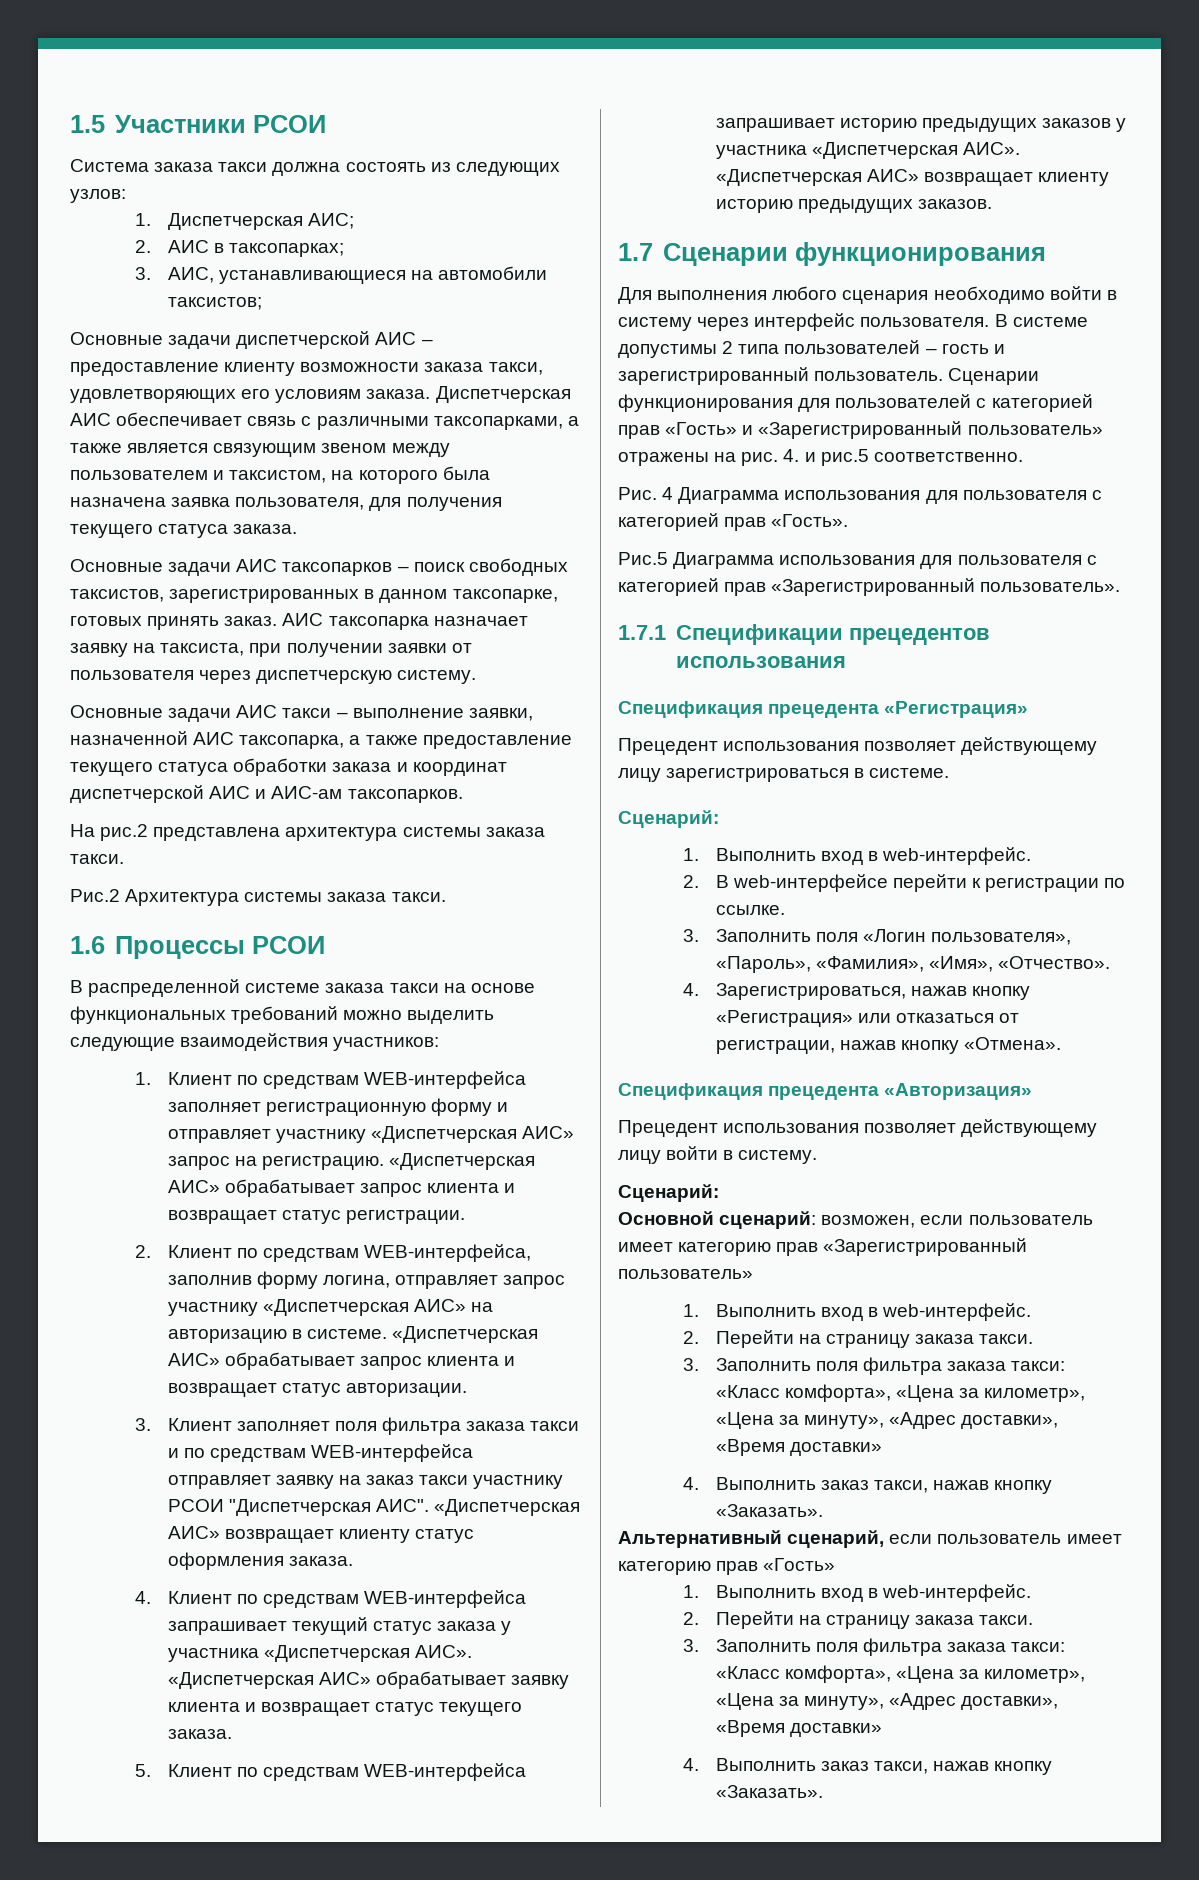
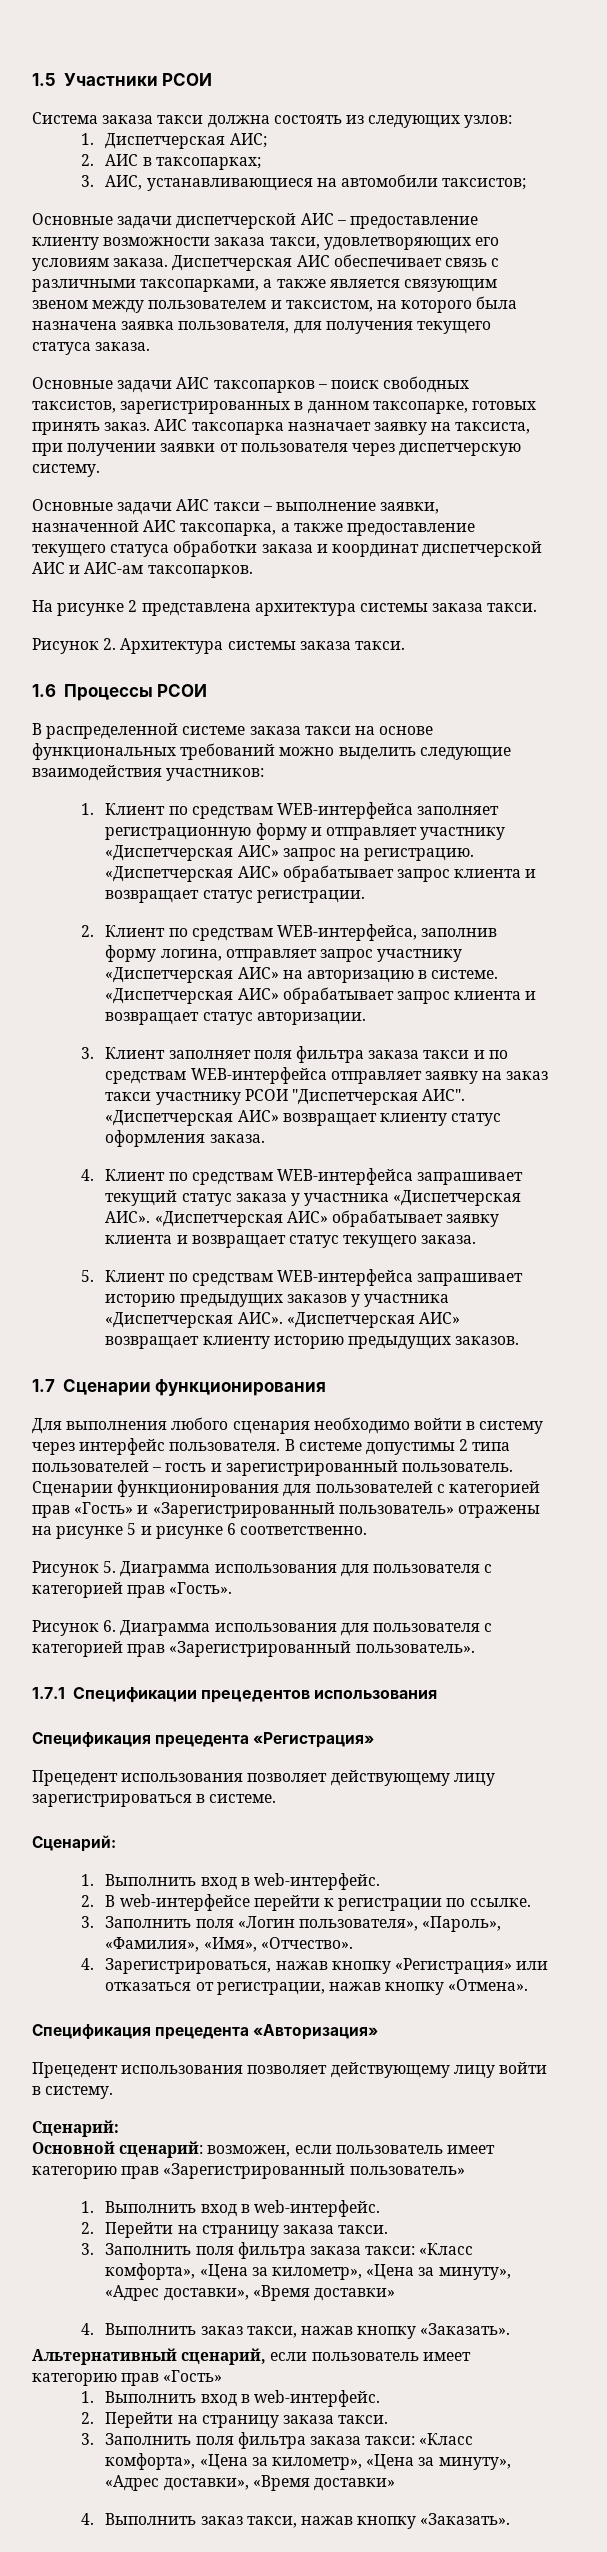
- На рис.2 представлена архитектура системы заказа такси.
+ На рисунке 2 представлена архитектура системы заказа такси.
- Рис.2 Архитектура системы заказа такси.
+ Рисунок 2. Архитектура системы заказа такси.
- Сценарии функционирования для пользователей с категорией прав «Гость» и «Зарегистрированный пользователь» отражены на рис. 4. и рис.5 соответственно.
+ Сценарии функционирования для пользователей с категорией прав «Гость» и «Зарегистрированный пользователь» отражены на рисунке 5 и рисунке 6 соответственно.
- Рис. 4 Диаграмма использования для пользователя с категорией прав «Гость».
+ Рисунок 5. Диаграмма использования для пользователя с категорией прав «Гость».
- Рис.5 Диаграмма использования для пользователя с категорией прав «Зарегистрированный пользователь».
+ Рисунок 6. Диаграмма использования для пользователя с категорией прав «Зарегистрированный пользователь».

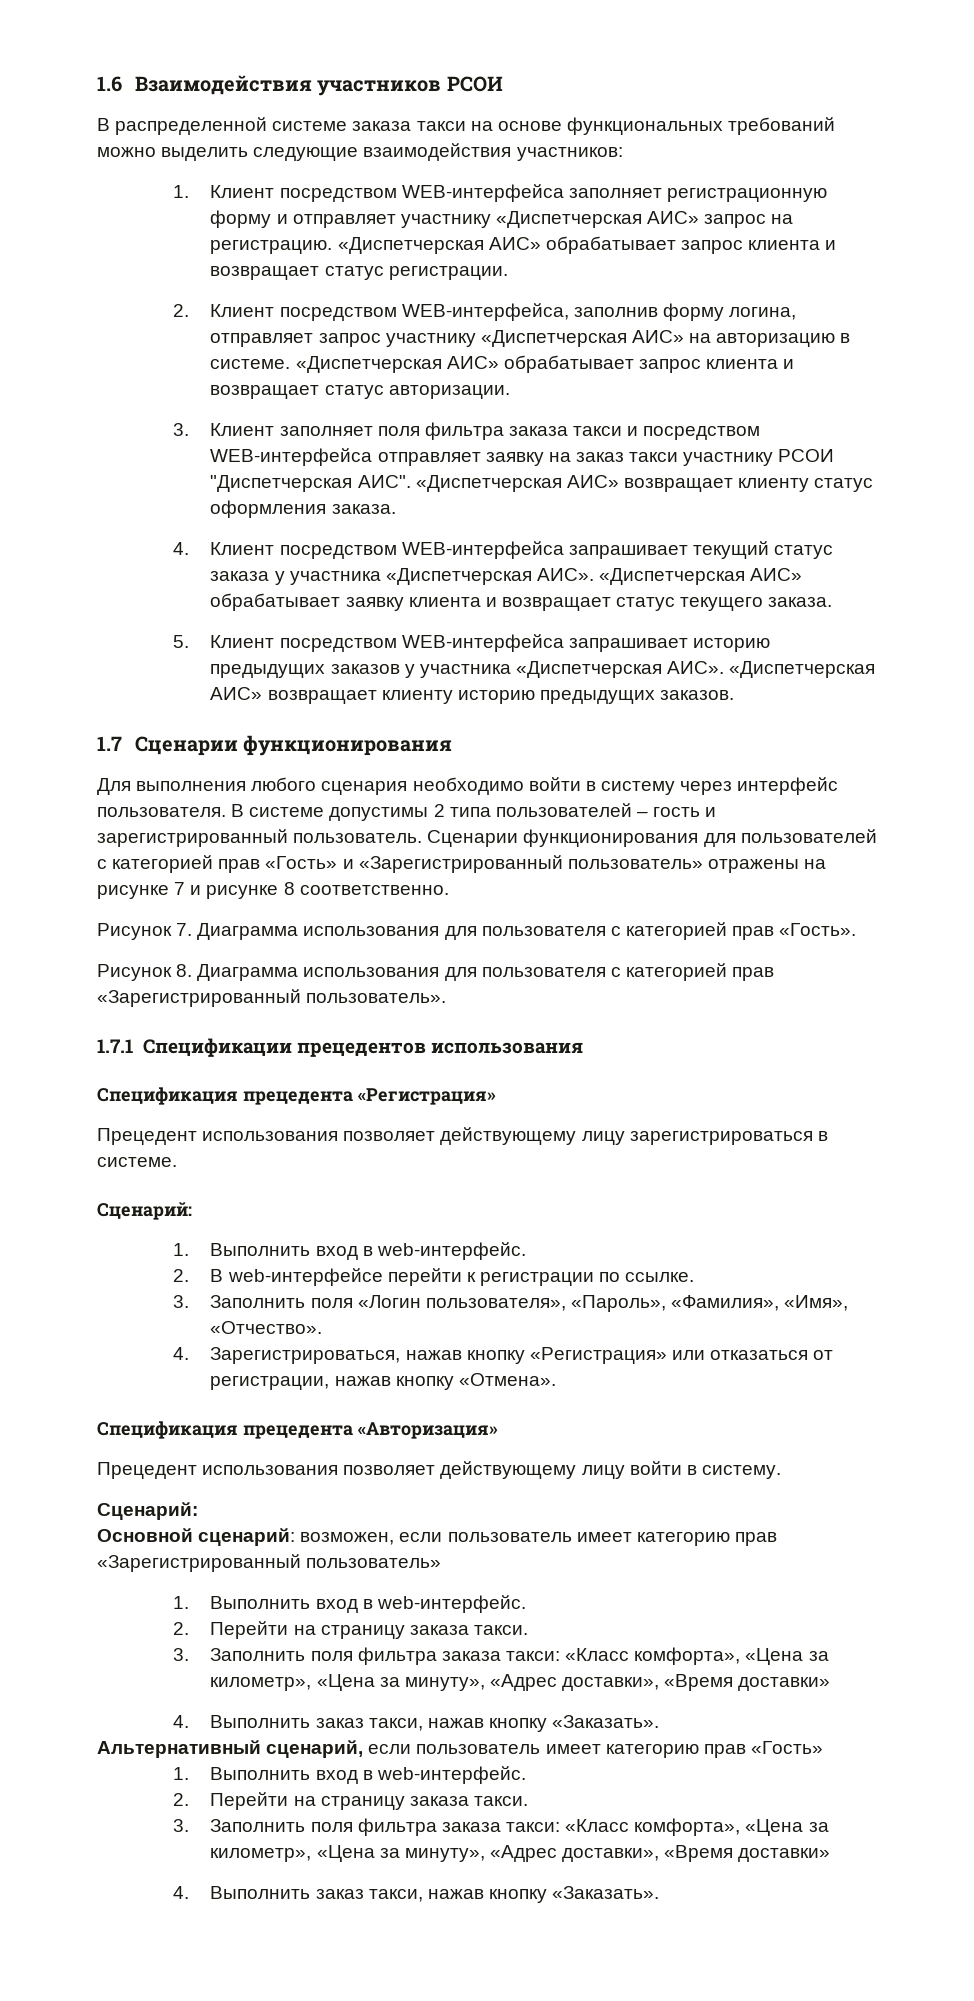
- 1.5 Участники РСОИ
- Система заказа такси должна состоять из следующих узлов:
- 1. Диспетчерская АИС;
- 2. АИС в таксопарках;
- 3. АИС, устанавливающиеся на автомобили таксистов;
- Основные задачи диспетчерской АИС – предоставление клиенту возможности заказа такси, удовлетворяющих его условиям заказа. Диспетчерская АИС обеспечивает связь с различными таксопарками, а также является связующим звеном между пользователем и таксистом, на которого была назначена заявка пользователя, для получения текущего статуса заказа.
- Основные задачи АИС таксопарков – поиск свободных таксистов, зарегистрированных в данном таксопарке, готовых принять заказ. АИС таксопарка назначает заявку на таксиста, при получении заявки от пользователя через диспетчерскую систему.
- Основные задачи АИС такси – выполнение заявки, назначенной АИС таксопарка, а также предоставление текущего статуса обработки заказа и координат диспетчерской АИС и АИС-ам таксопарков.
- На рисунке 2 представлена архитектура системы заказа такси.
- Рисунок 2. Архитектура системы заказа такси.
- 1.6 Процессы РСОИ
+ 1.6 Взаимодействия участников РСОИ
- 1. Клиент по средствам WEB-интерфейса заполняет регистрационную форму и отправляет участнику «Диспетчерская АИС» запрос на регистрацию.
+ 1. Клиент посредством WEB-интерфейса заполняет регистрационную форму и отправляет участнику «Диспетчерская АИС» запрос на регистрацию.
- 2. Клиент по средствам WEB-интерфейса, заполнив форму логина, отправляет запрос участнику «Диспетчерская АИС» на авторизацию в системе.
+ 2. Клиент посредством WEB-интерфейса, заполнив форму логина, отправляет запрос участнику «Диспетчерская АИС» на авторизацию в системе.
- 3. Клиент заполняет поля фильтра заказа такси и по средствам WEB-интерфейса отправляет заявку на заказ такси участнику РСОИ "Диспетчерская АИС".
+ 3. Клиент заполняет поля фильтра заказа такси и посредством WEB-интерфейса отправляет заявку на заказ такси участнику РСОИ "Диспетчерская АИС".
- 4. Клиент по средствам WEB-интерфейса запрашивает текущий статус заказа у участника «Диспетчерская АИС».
+ 4. Клиент посредством WEB-интерфейса запрашивает текущий статус заказа у участника «Диспетчерская АИС».
- 5. Клиент по средствам WEB-интерфейса запрашивает историю предыдущих заказов у участника «Диспетчерская АИС».
+ 5. Клиент посредством WEB-интерфейса запрашивает историю предыдущих заказов у участника «Диспетчерская АИС».
- Сценарии функционирования для пользователей с категорией прав «Гость» и «Зарегистрированный пользователь» отражены на рисунке 5 и рисунке 6 соответственно.
+ Сценарии функционирования для пользователей с категорией прав «Гость» и «Зарегистрированный пользователь» отражены на рисунке 7 и рисунке 8 соответственно.
- Рисунок 5. Диаграмма использования для пользователя с категорией прав «Гость».
+ Рисунок 7. Диаграмма использования для пользователя с категорией прав «Гость».
- Рисунок 6. Диаграмма использования для пользователя с категорией прав «Зарегистрированный пользователь».
+ Рисунок 8. Диаграмма использования для пользователя с категорией прав «Зарегистрированный пользователь».

